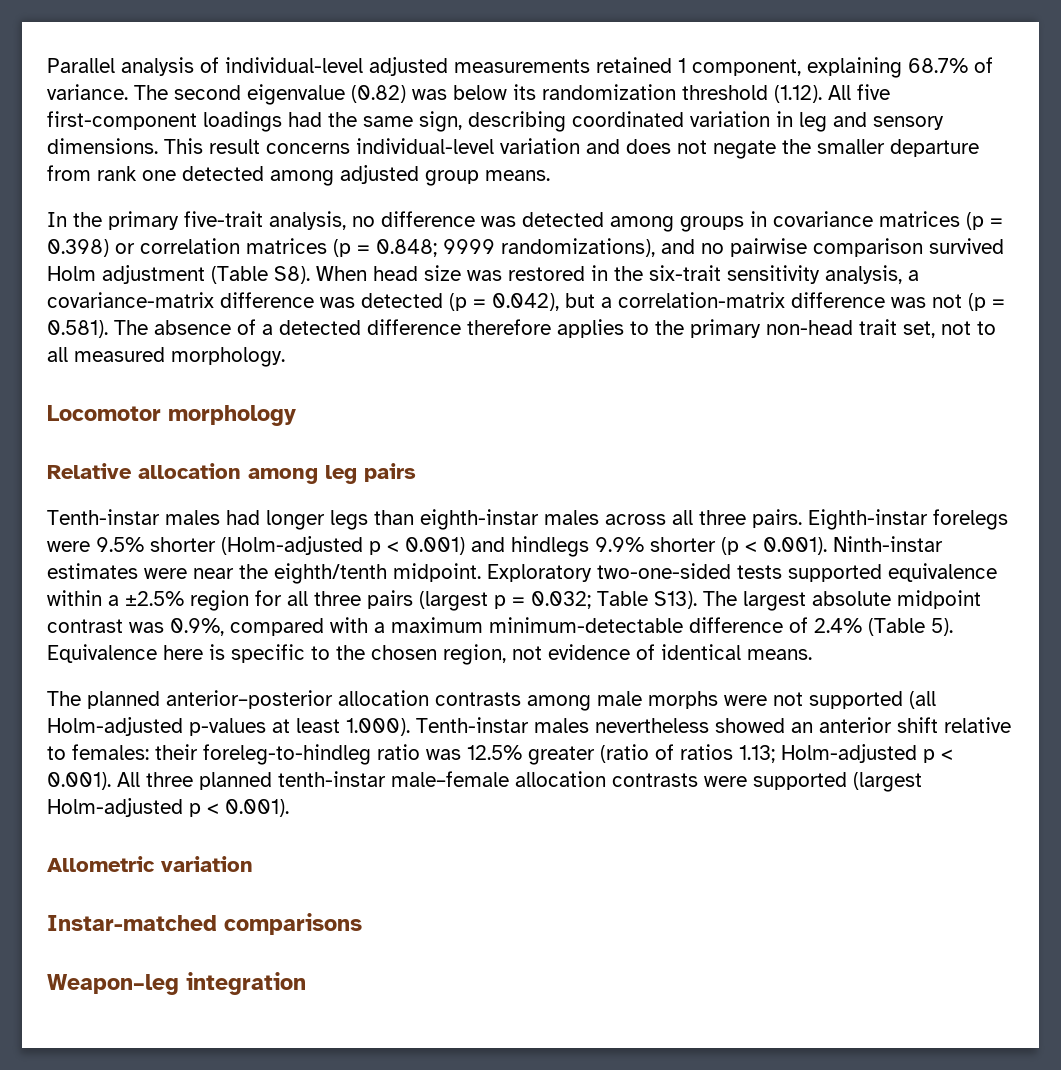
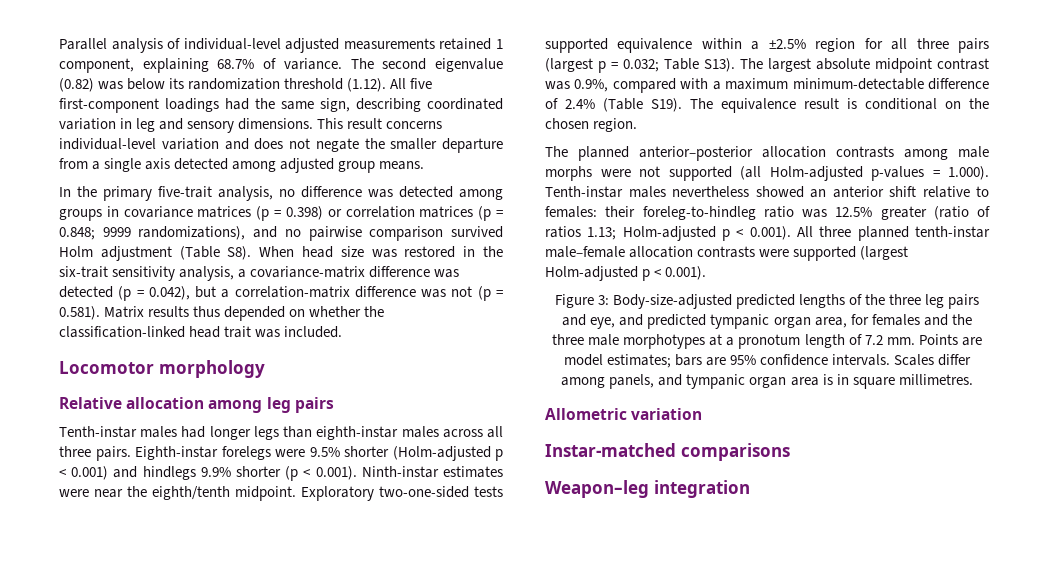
- This result concerns individual-level variation and does not negate the smaller departure from rank one detected among adjusted group means.
+ This result concerns individual-level variation and does not negate the smaller departure from a single axis detected among adjusted group means.
- 9999 randomizations), and no pairwise comparison survived Holm adjustment (Table S8). When head size was restored in the six-trait sensitivity analysis, a covariance-matrix difference was detected (p = 0.042), but a correlation-matrix difference was not (p = 0.581). The absence of a detected difference therefore applies to the primary non-head trait set, not to all measured morphology.
+ 9999 randomizations), and no pairwise comparison survived Holm adjustment (Table S8). When head size was restored in the six-trait sensitivity analysis, a covariance-matrix difference was detected (p = 0.042), but a correlation-matrix difference was not (p = 0.581). Matrix results thus depended on whether the classification-linked head trait was included.
- The largest absolute midpoint contrast was 0.9%, compared with a maximum minimum-detectable difference of 2.4% (Table 5). Equivalence here is specific to the chosen region, not evidence of identical means.
+ The largest absolute midpoint contrast was 0.9%, compared with a maximum minimum-detectable difference of 2.4% (Table S19). The equivalence result is conditional on the chosen region.
- The planned anterior–posterior allocation contrasts among male morphs were not supported (all Holm-adjusted p-values at least 1.000). Tenth-instar males nevertheless showed an anterior shift relative to females: their foreleg-to-hindleg ratio was 12.5% greater (ratio of ratios 1.13; Holm-adjusted p < 0.001). All three planned tenth-instar male–female allocation contrasts were supported (largest Holm-adjusted p < 0.001).
+ The planned anterior–posterior allocation contrasts among male morphs were not supported (all Holm-adjusted p-values = 1.000). Tenth-instar males nevertheless showed an anterior shift relative to females: their foreleg-to-hindleg ratio was 12.5% greater (ratio of ratios 1.13; Holm-adjusted p < 0.001). All three planned tenth-instar male–female allocation contrasts were supported (largest Holm-adjusted p < 0.001).
+ Figure 3: Body-size-adjusted predicted lengths of the three leg pairs and eye, and predicted tympanic organ area, for females and the three male morphotypes at a pronotum length of 7.2 mm. Points are model estimates; bars are 95% confidence intervals. Scales differ among panels, and tympanic organ area is in square millimetres.

